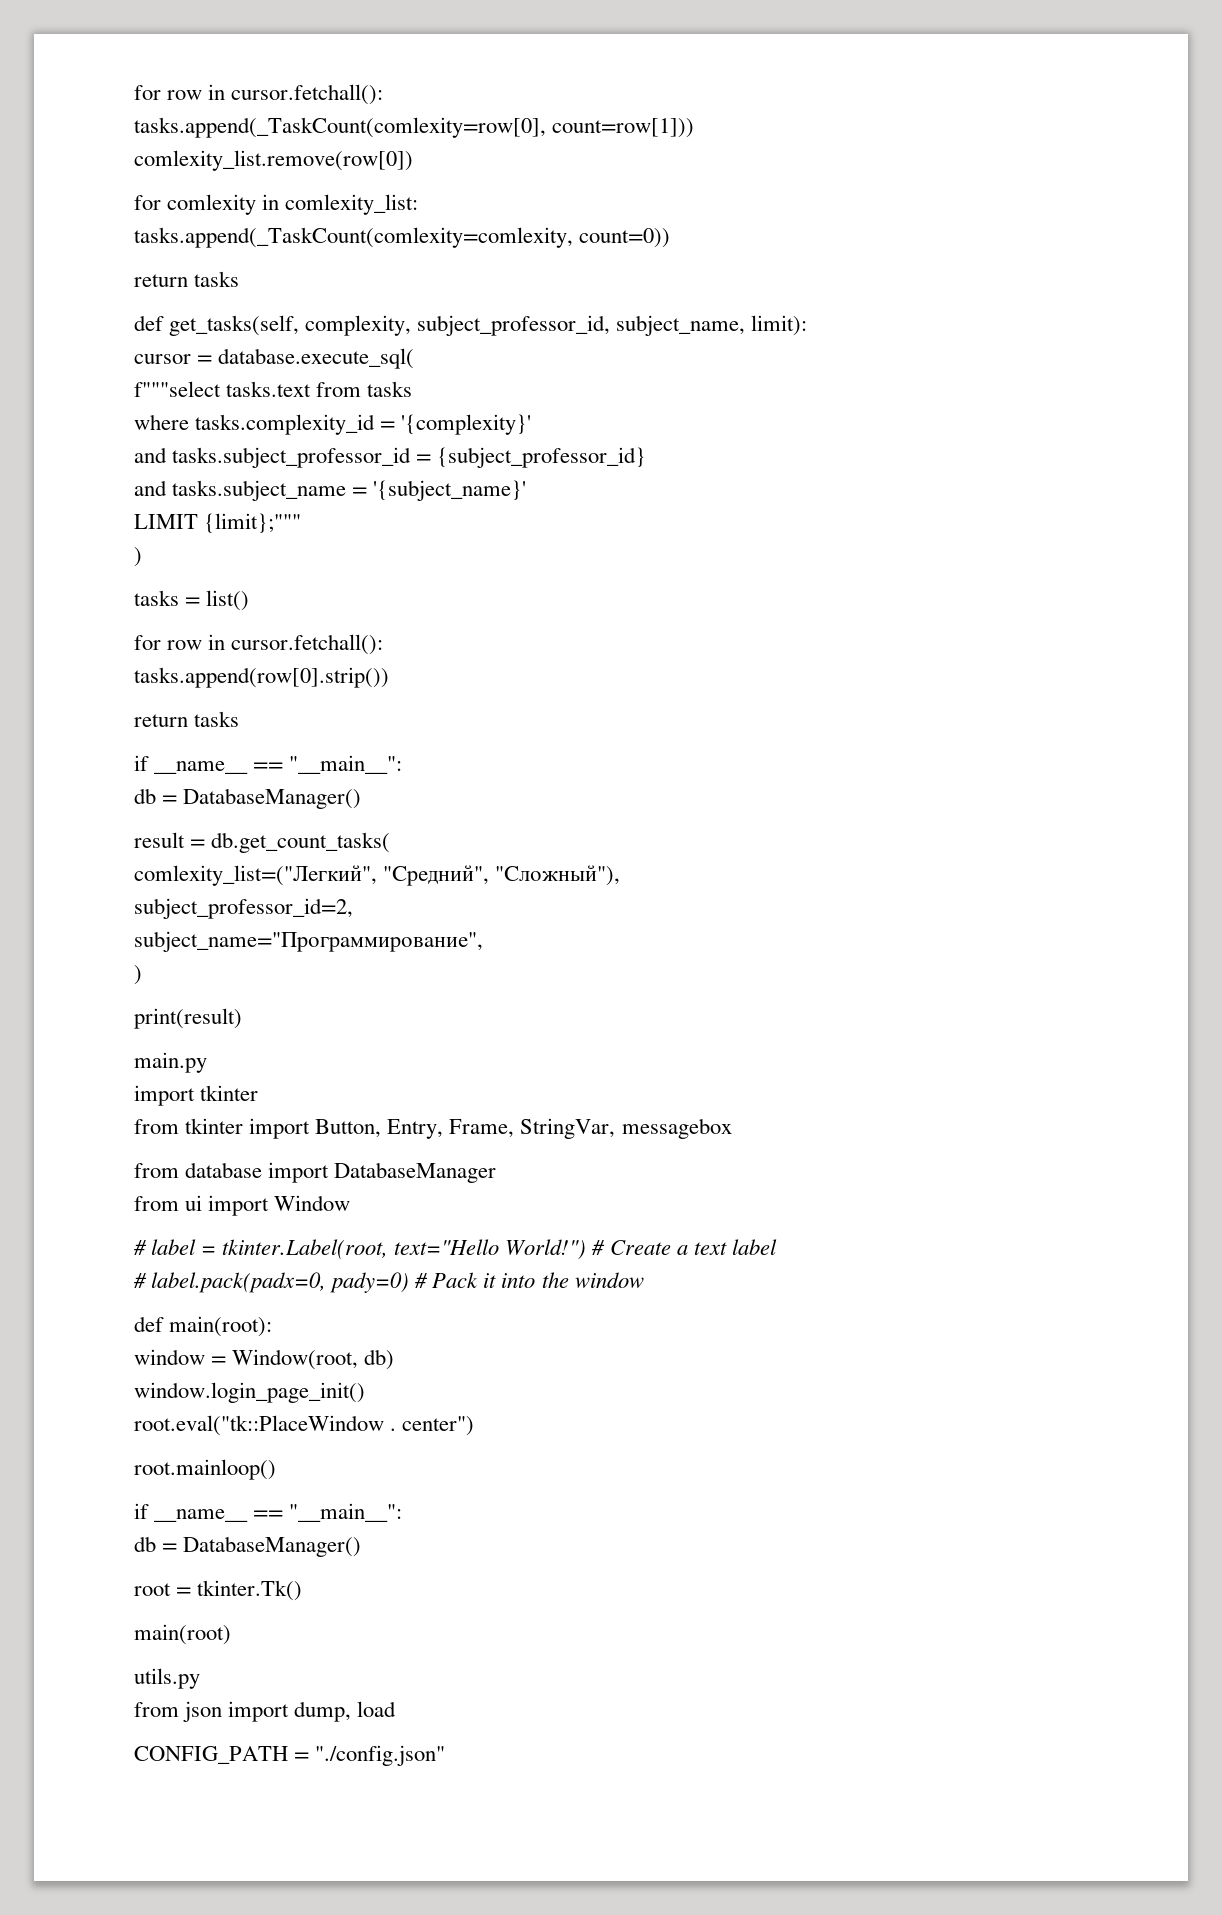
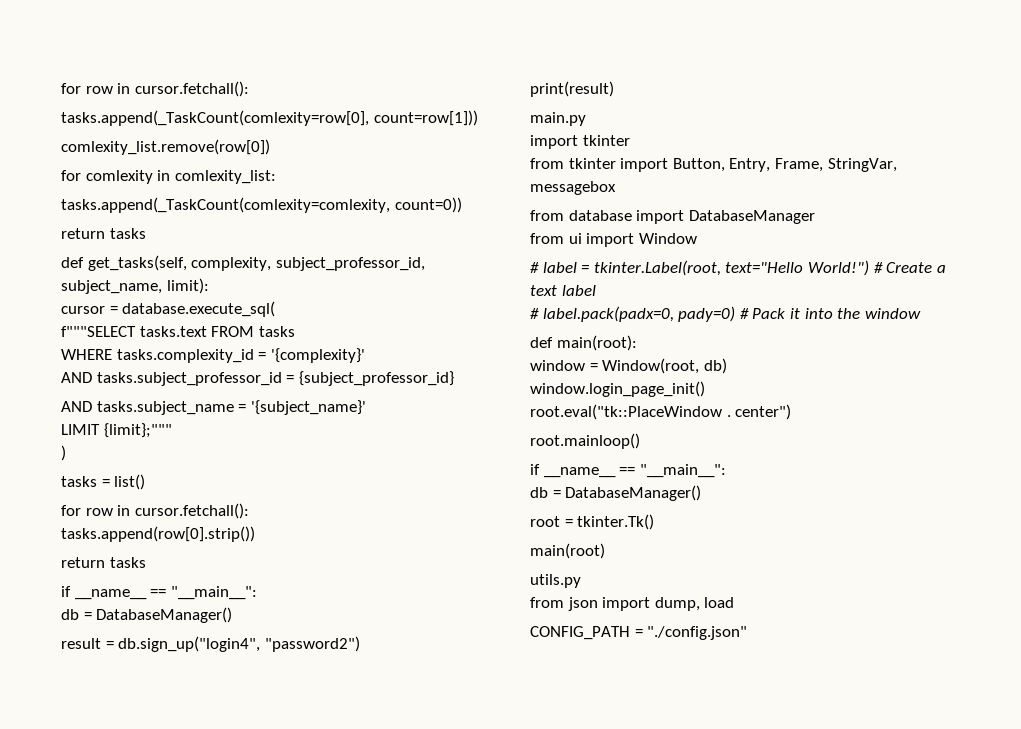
- f"""select tasks.text from tasks
- where tasks.complexity_id = '{complexity}'
+ f"""SELECT tasks.text FROM tasks
+ WHERE tasks.complexity_id = '{complexity}'
- and tasks.subject_professor_id = {subject_professor_id}
+ AND tasks.subject_professor_id = {subject_professor_id}
- and tasks.subject_name = '{subject_name}'
+ AND tasks.subject_name = '{subject_name}'
- result = db.get_count_tasks(
- comlexity_list=("Легкий", "Средний", "Сложный"),
- subject_professor_id=2,
- subject_name="Программирование",
- )
+ result = db.sign_up("login4", "password2")

